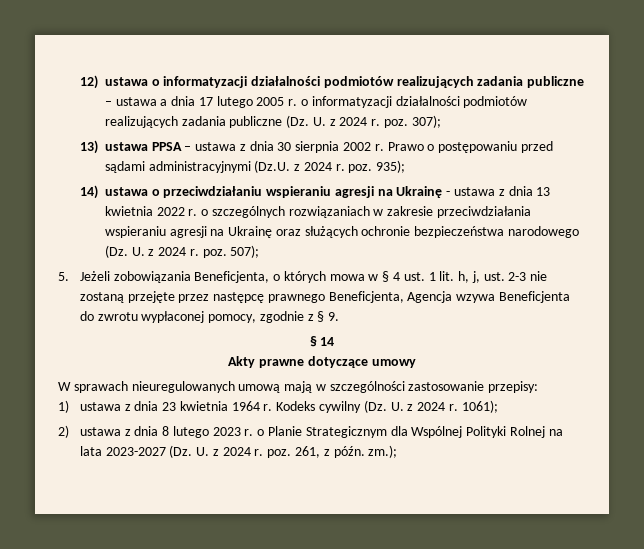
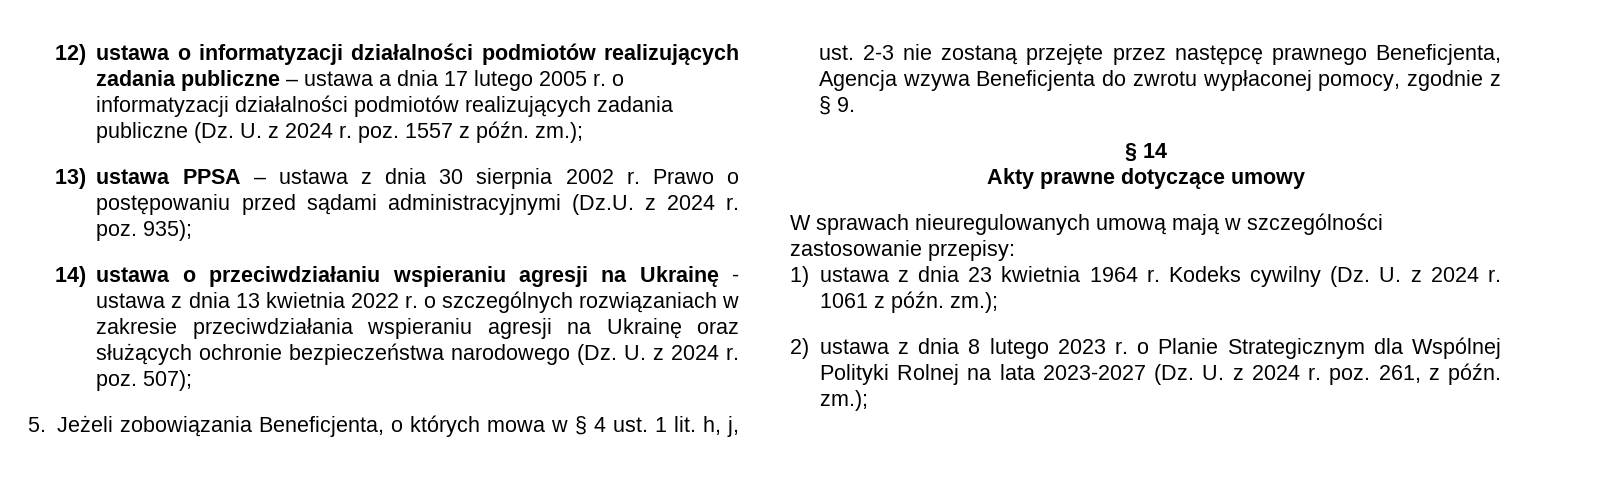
- 12) ustawa o informatyzacji działalności podmiotów realizujących zadania publiczne – ustawa a dnia 17 lutego 2005 r. o informatyzacji działalności podmiotów realizujących zadania publiczne (Dz. U. z 2024 r. poz. 307);
+ 12) ustawa o informatyzacji działalności podmiotów realizujących zadania publiczne – ustawa a dnia 17 lutego 2005 r. o informatyzacji działalności podmiotów realizujących zadania publiczne (Dz. U. z 2024 r. poz. 1557 z późn. zm.);
- 1061);
+ 1061 z późn. zm.);

